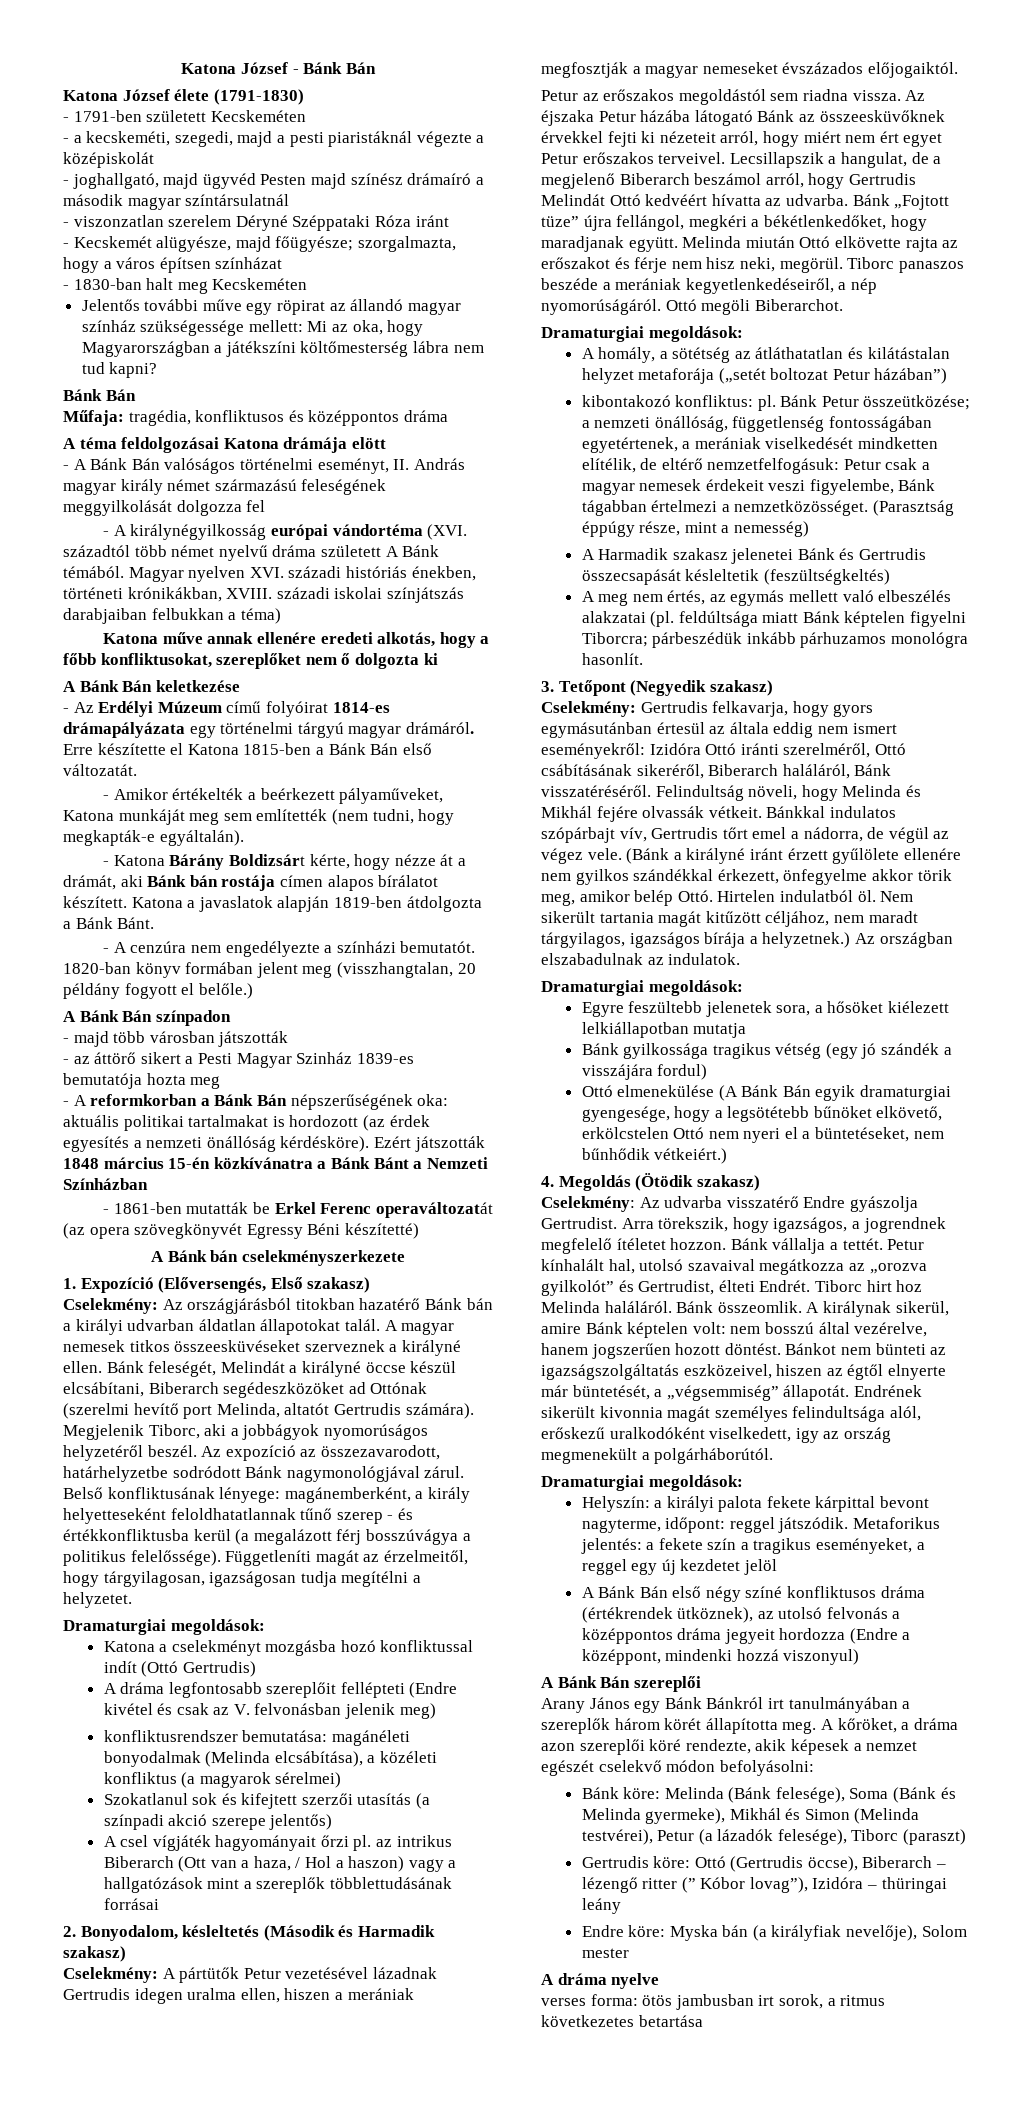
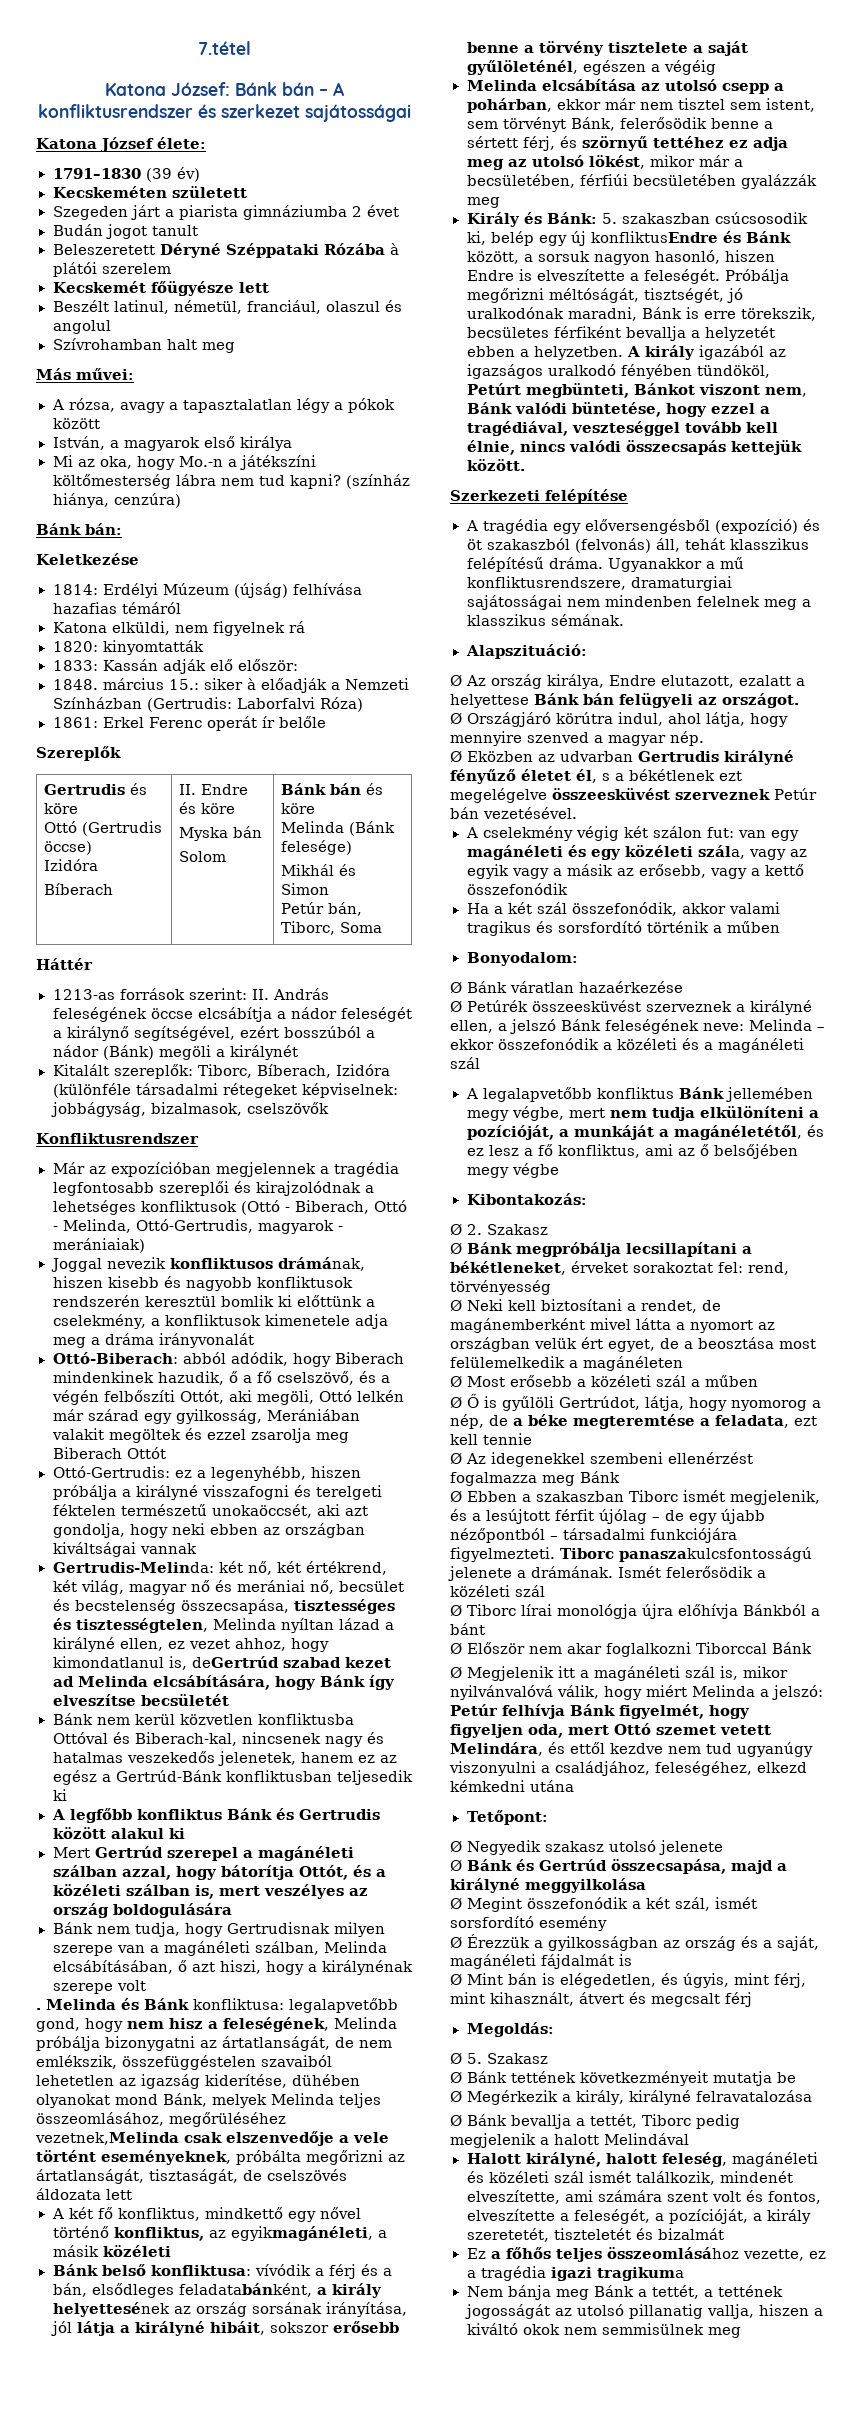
- Katona József - Bánk Bán
- Katona József élete (1791-1830)
- - 1791-ben született Kecskeméten
- - a kecskeméti, szegedi, majd a pesti piaristáknál végezte a középiskolát
- - joghallgató, majd ügyvéd Pesten majd színész drámaíró a második magyar színtársulatnál
- - viszonzatlan szerelem Déryné Széppataki Róza iránt
- - Kecskemét alügyésze, majd főügyésze; szorgalmazta, hogy a város építsen színházat
- - 1830-ban halt meg Kecskeméten
- Jelentős további műve egy röpirat az állandó magyar színház szükségessége mellett: Mi az oka, hogy Magyarországban a játékszíni költőmesterség lábra nem tud kapni?
- Bánk Bán
- Műfaja: tragédia, konfliktusos és középpontos dráma
- A téma feldolgozásai Katona drámája elött
- - A Bánk Bán valóságos történelmi eseményt, II. András magyar király német származású feleségének meggyilkolását dolgozza fel
- - A királynégyilkosság európai vándortéma (XVI. századtól több német nyelvű dráma született A Bánk témából. Magyar nyelven XVI. századi históriás énekben, történeti krónikákban, XVIII. századi iskolai színjátszás darabjaiban felbukkan a téma)
- Katona műve annak ellenére eredeti alkotás, hogy a főbb konfliktusokat, szereplőket nem ő dolgozta ki
- A Bánk Bán keletkezése
- - Az Erdélyi Múzeum című folyóirat 1814-es drámapályázata egy történelmi tárgyú magyar drámáról. Erre készítette el Katona 1815-ben a Bánk Bán első változatát.
- - Amikor értékelték a beérkezett pályaműveket, Katona munkáját meg sem említették (nem tudni, hogy megkapták-e egyáltalán).
- - Katona Bárány Boldizsárt kérte, hogy nézze át a drámát, aki Bánk bán rostája címen alapos bírálatot készített. Katona a javaslatok alapján 1819-ben átdolgozta a Bánk Bánt.
- - A cenzúra nem engedélyezte a színházi bemutatót. 1820-ban könyv formában jelent meg (visszhangtalan, 20 példány fogyott el belőle.)
- A Bánk Bán színpadon
- - majd több városban játszották
- - az áttörő sikert a Pesti Magyar Szinház 1839-es bemutatója hozta meg
- - A reformkorban a Bánk Bán népszerűségének oka: aktuális politikai tartalmakat is hordozott (az érdek egyesítés a nemzeti önállóság kérdésköre). Ezért játszották 1848 március 15-én közkívánatra a Bánk Bánt a Nemzeti Színházban
- - 1861-ben mutatták be Erkel Ferenc operaváltozatát (az opera szövegkönyvét Egressy Béni készítetté)
- A Bánk bán cselekményszerkezete
- 1. Expozíció (Előversengés, Első szakasz)
- Cselekmény: Az országjárásból titokban hazatérő Bánk bán a királyi udvarban áldatlan állapotokat talál. A magyar nemesek titkos összeesküvéseket szerveznek a királyné ellen. Bánk feleségét, Melindát a királyné öccse készül elcsábítani, Biberarch segédeszközöket ad Ottónak (szerelmi hevítő port Melinda, altatót Gertrudis számára). Megjelenik Tiborc, aki a jobbágyok nyomorúságos helyzetéről beszél. Az expozíció az összezavarodott, határhelyzetbe sodródott Bánk nagymonológjával zárul. Belső konfliktusának lényege: magánemberként, a király helyetteseként feloldhatatlannak tűnő szerep - és értékkonfliktusba kerül (a megalázott férj bosszúvágya a politikus felelőssége). Függetleníti magát az érzelmeitől, hogy tárgyilagosan, igazságosan tudja megítélni a helyzetet.
- Dramaturgiai megoldások:
- Katona a cselekményt mozgásba hozó konfliktussal indít (Ottó Gertrudis)
- A dráma legfontosabb szereplőit fellépteti (Endre kivétel és csak az V. felvonásban jelenik meg)
- konfliktusrendszer bemutatása: magánéleti bonyodalmak (Melinda elcsábítása), a közéleti konfliktus (a magyarok sérelmei)
- Szokatlanul sok és kifejtett szerzői utasítás (a színpadi akció szerepe jelentős)
- A csel vígjáték hagyományait őrzi pl. az intrikus Biberarch (Ott van a haza, / Hol a haszon) vagy a hallgatózások mint a szereplők többlettudásának forrásai
- 2. Bonyodalom, késleltetés (Második és Harmadik szakasz)
- Cselekmény: A pártütők Petur vezetésével lázadnak Gertrudis idegen uralma ellen, hiszen a merániak megfosztják a magyar nemeseket évszázados előjogaiktól.
- Petur az erőszakos megoldástól sem riadna vissza. Az éjszaka Petur házába látogató Bánk az összeesküvőknek érvekkel fejti ki nézeteit arról, hogy miért nem ért egyet Petur erőszakos terveivel. Lecsillapszik a hangulat, de a megjelenő Biberarch beszámol arról, hogy Gertrudis Melindát Ottó kedvéért hívatta az udvarba. Bánk „Fojtott tüze” újra fellángol, megkéri a békétlenkedőket, hogy maradjanak együtt. Melinda miután Ottó elkövette rajta az erőszakot és férje nem hisz neki, megörül. Tiborc panaszos beszéde a merániak kegyetlenkedéseiről, a nép nyomorúságáról. Ottó megöli Biberarchot.
- Dramaturgiai megoldások:
- A homály, a sötétség az átláthatatlan és kilátástalan helyzet metaforája („setét boltozat Petur házában”)
- kibontakozó konfliktus: pl. Bánk Petur összeütközése; a nemzeti önállóság, függetlenség fontosságában egyetértenek, a merániak viselkedését mindketten elítélik, de eltérő nemzetfelfogásuk: Petur csak a magyar nemesek érdekeit veszi figyelembe, Bánk tágabban értelmezi a nemzetközösséget. (Parasztság éppúgy része, mint a nemesség)
- A Harmadik szakasz jelenetei Bánk és Gertrudis összecsapását késleltetik (feszültségkeltés)
- A meg nem értés, az egymás mellett való elbeszélés alakzatai (pl. feldúltsága miatt Bánk képtelen figyelni Tiborcra; párbeszédük inkább párhuzamos monológra hasonlít.
- 3. Tetőpont (Negyedik szakasz)
- Cselekmény: Gertrudis felkavarja, hogy gyors egymásutánban értesül az általa eddig nem ismert eseményekről: Izidóra Ottó iránti szerelméről, Ottó csábításának sikeréről, Biberarch haláláról, Bánk visszatéréséről. Felindultság növeli, hogy Melinda és Mikhál fejére olvassák vétkeit. Bánkkal indulatos szópárbajt vív, Gertrudis tőrt emel a nádorra, de végül az végez vele. (Bánk a királyné iránt érzett gyűlölete ellenére nem gyilkos szándékkal érkezett, önfegyelme akkor törik meg, amikor belép Ottó. Hirtelen indulatból öl. Nem sikerült tartania magát kitűzött céljához, nem maradt tárgyilagos, igazságos bírája a helyzetnek.) Az országban elszabadulnak az indulatok.
- Dramaturgiai megoldások:
- Egyre feszültebb jelenetek sora, a hősöket kiélezett lelkiállapotban mutatja
- Bánk gyilkossága tragikus vétség (egy jó szándék a visszájára fordul)
- Ottó elmenekülése (A Bánk Bán egyik dramaturgiai gyengesége, hogy a legsötétebb bűnöket elkövető, erkölcstelen Ottó nem nyeri el a büntetéseket, nem bűnhődik vétkeiért.)
- 4. Megoldás (Ötödik szakasz)
- Cselekmény: Az udvarba visszatérő Endre gyászolja Gertrudist. Arra törekszik, hogy igazságos, a jogrendnek megfelelő ítéletet hozzon. Bánk vállalja a tettét. Petur kínhalált hal, utolsó szavaival megátkozza az „orozva gyilkolót” és Gertrudist, élteti Endrét. Tiborc hirt hoz Melinda haláláról. Bánk összeomlik. A királynak sikerül, amire Bánk képtelen volt: nem bosszú által vezérelve, hanem jogszerűen hozott döntést. Bánkot nem bünteti az igazságszolgáltatás eszközeivel, hiszen az égtől elnyerte már büntetését, a „végsemmiség” állapotát. Endrének sikerült kivonnia magát személyes felindultsága alól, erőskezű uralkodóként viselkedett, igy az ország megmenekült a polgárháborútól.
- Dramaturgiai megoldások:
- Helyszín: a királyi palota fekete kárpittal bevont nagyterme, időpont: reggel játszódik. Metaforikus jelentés: a fekete szín a tragikus eseményeket, a reggel egy új kezdetet jelöl
- A Bánk Bán első négy színé konfliktusos dráma (értékrendek ütköznek), az utolsó felvonás a középpontos dráma jegyeit hordozza (Endre a középpont, mindenki hozzá viszonyul)
- A Bánk Bán szereplői
- Arany János egy Bánk Bánkról irt tanulmányában a szereplők három körét állapította meg. A kőröket, a dráma azon szereplői köré rendezte, akik képesek a nemzet egészét cselekvő módon befolyásolni:
- Bánk köre: Melinda (Bánk felesége), Soma (Bánk és Melinda gyermeke), Mikhál és Simon (Melinda testvérei), Petur (a lázadók felesége), Tiborc (paraszt)
- Gertrudis köre: Ottó (Gertrudis öccse), Biberarch – lézengő ritter (” Kóbor lovag”), Izidóra – thüringai leány
- Endre köre: Myska bán (a királyfiak nevelője), Solom mester
- A dráma nyelve
- verses forma: ötös jambusban irt sorok, a ritmus következetes betartása
+ 7.tétel
+ Katona József: Bánk bán – A konfliktusrendszer és szerkezet sajátosságai
+ Katona József élete:
+ 1791–1830 (39 év)
+ Kecskeméten született
+ Szegeden járt a piarista gimnáziumba 2 évet
+ Budán jogot tanult
+ Beleszeretett Déryné Széppataki Rózába à plátói szerelem
+ Kecskemét főügyésze lett
+ Beszélt latinul, németül, franciául, olaszul és angolul
+ Szívrohamban halt meg
+ Más művei:
+ A rózsa, avagy a tapasztalatlan légy a pókok között
+ István, a magyarok első királya
+ Mi az oka, hogy Mo.-n a játékszíni költőmesterség lábra nem tud kapni? (színház hiánya, cenzúra)
+ Bánk bán:
+ Keletkezése
+ 1814: Erdélyi Múzeum (újság) felhívása hazafias témáról
+ Katona elküldi, nem figyelnek rá
+ 1820: kinyomtatták
+ 1833: Kassán adják elő először:
+ 1848. március 15.: siker à előadják a Nemzeti Színházban (Gertrudis: Laborfalvi Róza)
+ 1861: Erkel Ferenc operát ír belőle
+ Szereplők
+ Gertrudis és köre
+ Ottó (Gertrudis öccse)
+ Izidóra
+ Bíberach | II. Endre és köre
+ Myska bán
+ Solom | Bánk bán és köre
+ Melinda (Bánk felesége)
+ Mikhál és Simon
+ Petúr bán, Tiborc, Soma
+ Háttér
+ 1213-as források szerint: II. András feleségének öccse elcsábítja a nádor feleségét a királynő segítségével, ezért bosszúból a nádor (Bánk) megöli a királynét
+ Kitalált szereplők: Tiborc, Bíberach, Izidóra (különféle társadalmi rétegeket képviselnek: jobbágyság, bizalmasok, cselszövők
+ Konfliktusrendszer
+ Már az expozícióban megjelennek a tragédia legfontosabb szereplői és kirajzolódnak a lehetséges konfliktusok (Ottó - Biberach, Ottó - Melinda, Ottó-Gertrudis, magyarok - merániaiak)
+ Joggal nevezik konfliktusos drámának, hiszen kisebb és nagyobb konfliktusok rendszerén keresztül bomlik ki előttünk a cselekmény, a konfliktusok kimenetele adja meg a dráma irányvonalát
+ Ottó-Biberach: abból adódik, hogy Biberach mindenkinek hazudik, ő a fő cselszövő, és a végén felbőszíti Ottót, aki megöli, Ottó lelkén már szárad egy gyilkosság, Merániában valakit megöltek és ezzel zsarolja meg Biberach Ottót
+ Ottó-Gertrudis: ez a legenyhébb, hiszen próbálja a királyné visszafogni és terelgeti féktelen természetű unokaöccsét, aki azt gondolja, hogy neki ebben az országban kiváltságai vannak
+ Gertrudis-Melinda: két nő, két értékrend, két világ, magyar nő és merániai nő, becsület és becstelenség összecsapása, tisztességes és tisztességtelen, Melinda nyíltan lázad a királyné ellen, ez vezet ahhoz, hogy kimondatlanul is, deGertrúd szabad kezet ad Melinda elcsábítására, hogy Bánk így elveszítse becsületét
+ Bánk nem kerül közvetlen konfliktusba Ottóval és Biberach-kal, nincsenek nagy és hatalmas veszekedős jelenetek, hanem ez az egész a Gertrúd-Bánk konfliktusban teljesedik ki
+ A legfőbb konfliktus Bánk és Gertrudis között alakul ki
+ Mert Gertrúd szerepel a magánéleti szálban azzal, hogy bátorítja Ottót, és a közéleti szálban is, mert veszélyes az ország boldogulására
+ Bánk nem tudja, hogy Gertrudisnak milyen szerepe van a magánéleti szálban, Melinda elcsábításában, ő azt hiszi, hogy a királynénak szerepe volt
+ . Melinda és Bánk konfliktusa: legalapvetőbb gond, hogy nem hisz a feleségének, Melinda próbálja bizonygatni az ártatlanságát, de nem emlékszik, összefüggéstelen szavaiból lehetetlen az igazság kiderítése, dühében olyanokat mond Bánk, melyek Melinda teljes összeomlásához, megőrüléséhez vezetnek,Melinda csak elszenvedője a vele történt eseményeknek, próbálta megőrizni az ártatlanságát, tisztaságát, de cselszövés áldozata lett
+ A két fő konfliktus, mindkettő egy nővel történő konfliktus, az egyikmagánéleti, a másik közéleti
+ Bánk belső konfliktusa: vívódik a férj és a bán, elsődleges feladatabánként, a király helyettesének az ország sorsának irányítása, jól látja a királyné hibáit, sokszor erősebb benne a törvény tisztelete a saját gyűlöleténél, egészen a végéig
+ Melinda elcsábítása az utolsó csepp a pohárban, ekkor már nem tisztel sem istent, sem törvényt Bánk, felerősödik benne a sértett férj, és szörnyű tettéhez ez adja meg az utolsó lökést, mikor már a becsületében, férfiúi becsületében gyalázzák meg
+ Király és Bánk: 5. szakaszban csúcsosodik ki, belép egy új konfliktusEndre és Bánk között, a sorsuk nagyon hasonló, hiszen Endre is elveszítette a feleségét. Próbálja megőrizni méltóságát, tisztségét, jó uralkodónak maradni, Bánk is erre törekszik, becsületes férfiként bevallja a helyzetét ebben a helyzetben. A király igazából az igazságos uralkodó fényében tündököl, Petúrt megbünteti, Bánkot viszont nem, Bánk valódi büntetése, hogy ezzel a tragédiával, veszteséggel tovább kell élnie, nincs valódi összecsapás kettejük között.
+ Szerkezeti felépítése
+ A tragédia egy előversengésből (expozíció) és öt szakaszból (felvonás) áll, tehát klasszikus felépítésű dráma. Ugyanakkor a mű konfliktusrendszere, dramaturgiai sajátosságai nem mindenben felelnek meg a klasszikus sémának.
+ Alapszituáció:
+ Ø Az ország királya, Endre elutazott, ezalatt a helyettese Bánk bán felügyeli az országot.
+ Ø Országjáró körútra indul, ahol látja, hogy mennyire szenved a magyar nép.
+ Ø Eközben az udvarban Gertrudis királyné fényűző életet él, s a békétlenek ezt megelégelve összeesküvést szerveznek Petúr bán vezetésével.
+ A cselekmény végig két szálon fut: van egy magánéleti és egy közéleti szála, vagy az egyik vagy a másik az erősebb, vagy a kettő összefonódik
+ Ha a két szál összefonódik, akkor valami tragikus és sorsfordító történik a műben
+ Bonyodalom:
+ Ø Bánk váratlan hazaérkezése
+ Ø Petúrék összeesküvést szerveznek a királyné ellen, a jelszó Bánk feleségének neve: Melinda – ekkor összefonódik a közéleti és a magánéleti szál
+ A legalapvetőbb konfliktus Bánk jellemében megy végbe, mert nem tudja elkülöníteni a pozícióját, a munkáját a magánéletétől, és ez lesz a fő konfliktus, ami az ő belsőjében megy végbe
+ Kibontakozás:
+ Ø 2. Szakasz
+ Ø Bánk megpróbálja lecsillapítani a békétleneket, érveket sorakoztat fel: rend, törvényesség
+ Ø Neki kell biztosítani a rendet, de magánemberként mivel látta a nyomort az országban velük ért egyet, de a beosztása most felülemelkedik a magánéleten
+ Ø Most erősebb a közéleti szál a műben
+ Ø Ő is gyűlöli Gertrúdot, látja, hogy nyomorog a nép, de a béke megteremtése a feladata, ezt kell tennie
+ Ø Az idegenekkel szembeni ellenérzést fogalmazza meg Bánk
+ Ø Ebben a szakaszban Tiborc ismét megjelenik, és a lesújtott férfit újólag – de egy újabb nézőpontból – társadalmi funkciójára figyelmezteti. Tiborc panaszakulcsfontosságú jelenete a drámának. Ismét felerősödik a közéleti szál
+ Ø Tiborc lírai monológja újra előhívja Bánkból a bánt
+ Ø Először nem akar foglalkozni Tiborccal Bánk
+ Ø Megjelenik itt a magánéleti szál is, mikor nyilvánvalóvá válik, hogy miért Melinda a jelszó: Petúr felhívja Bánk figyelmét, hogy figyeljen oda, mert Ottó szemet vetett Melindára, és ettől kezdve nem tud ugyanúgy viszonyulni a családjához, feleségéhez, elkezd kémkedni utána
+ Tetőpont:
+ Ø Negyedik szakasz utolsó jelenete
+ Ø Bánk és Gertrúd összecsapása, majd a királyné meggyilkolása
+ Ø Megint összefonódik a két szál, ismét sorsfordító esemény
+ Ø Érezzük a gyilkosságban az ország és a saját, magánéleti fájdalmát is
+ Ø Mint bán is elégedetlen, és úgyis, mint férj, mint kihasznált, átvert és megcsalt férj
+ Megoldás:
+ Ø 5. Szakasz
+ Ø Bánk tettének következményeit mutatja be
+ Ø Megérkezik a király, királyné felravatalozása
+ Ø Bánk bevallja a tettét, Tiborc pedig megjelenik a halott Melindával
+ Halott királyné, halott feleség, magánéleti és közéleti szál ismét találkozik, mindenét elveszítette, ami számára szent volt és fontos, elveszítette a feleségét, a pozícióját, a király szeretetét, tiszteletét és bizalmát
+ Ez a főhős teljes összeomlásához vezette, ez a tragédia igazi tragikuma
+ Nem bánja meg Bánk a tettét, a tettének jogosságát az utolsó pillanatig vallja, hiszen a kiváltó okok nem semmisülnek meg

